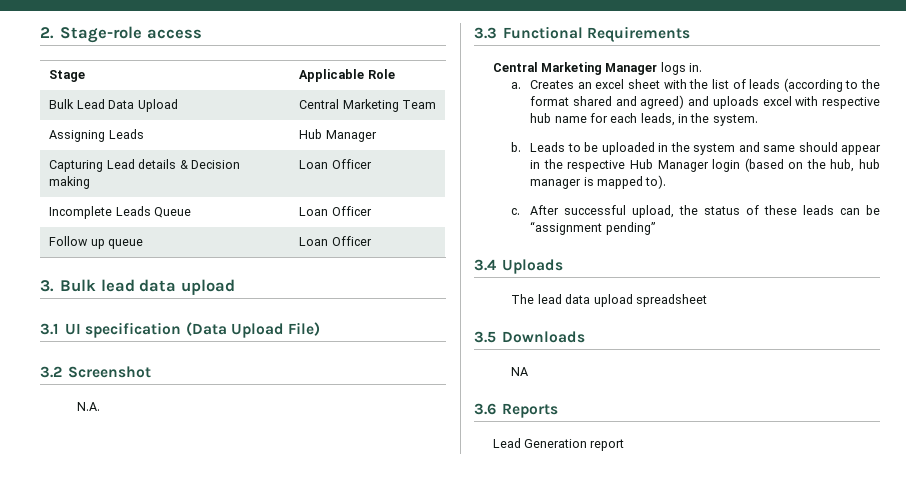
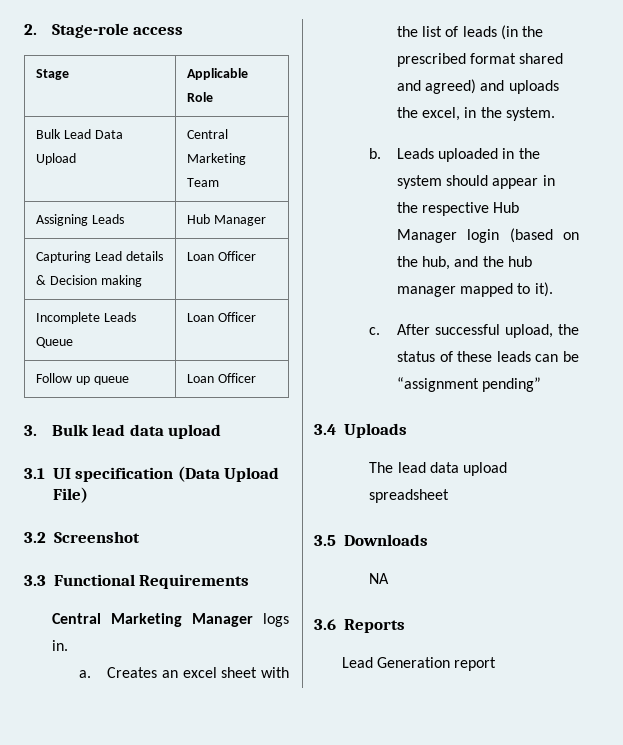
- N.A.
- Creates an excel sheet with the list of leads (according to the format shared and agreed) and uploads excel with respective hub name for each leads, in the system.
+ Creates an excel sheet with the list of leads (in the prescribed format shared and agreed) and uploads the excel, in the system.
- Leads to be uploaded in the system and same should appear in the respective Hub Manager login (based on the hub, hub manager is mapped to).
+ Leads uploaded in the system should appear in the respective Hub Manager login (based on the hub, and the hub manager mapped to it).

